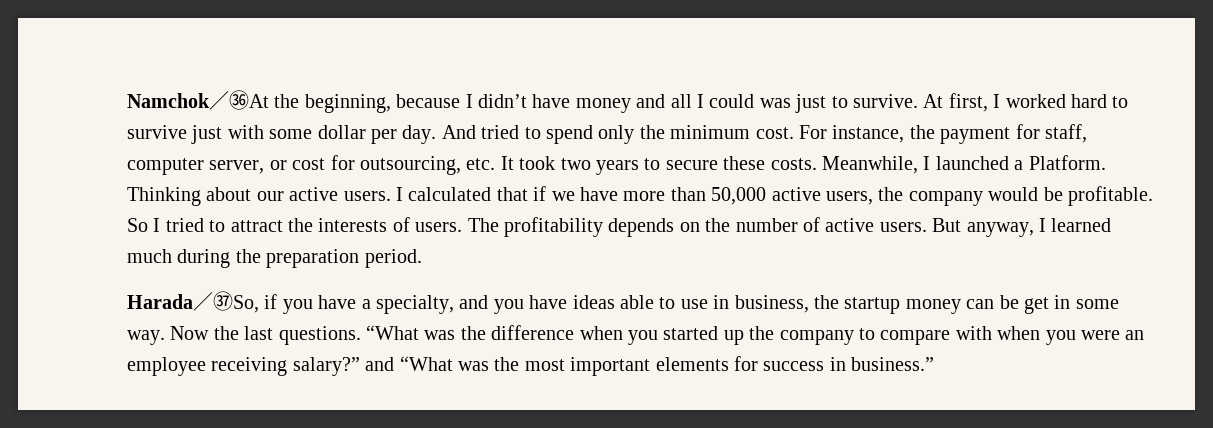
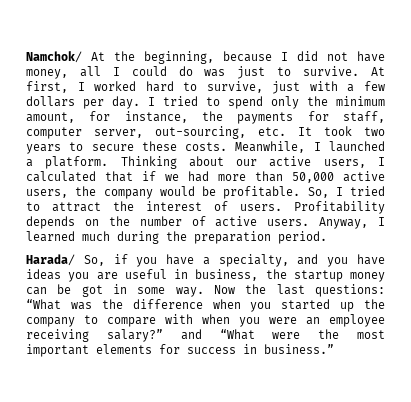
- Namchok／㊱At the beginning, because I didn’t have money and all I could was just to survive.
+ Namchok/ At the beginning, because I did not have money, all I could do was just to survive.
- At first, I worked hard to survive just with some dollar per day.
+ At first, I worked hard to survive, just with a few dollars per day.
- And tried to spend only the minimum cost. For instance, the payment for staff, computer server, or cost for outsourcing, etc. It took two years to secure these costs.
+ I tried to spend only the minimum amount, for instance, the payments for staff, computer server, out-sourcing, etc. It took two years to secure these costs.
- Meanwhile, I launched a Platform.
+ Meanwhile, I launched a platform.
- Thinking about our active users. I calculated that if we have more than 50,000 active users, the company would be profitable.
+ Thinking about our active users, I calculated that if we had more than 50,000 active users, the company would be profitable.
- So I tried to attract the interests of users.
+ So, I tried to attract the interest of users.
- The profitability depends on the number of active users.
+ Profitability depends on the number of active users.
- But anyway, I learned much during the preparation period.
+ Anyway, I learned much during the preparation period.
- Harada／㊲So, if you have a specialty, and you have ideas able to use in business, the startup money can be get in some way.
+ Harada/ So, if you have a specialty, and you have ideas you are useful in business, the startup money can be got in some way.
- Now the last questions. “What was the difference when you started up the company to compare with when you were an employee receiving salary?” and “What was the most important elements for success in business.”
+ Now the last questions: “What was the difference when you started up the company to compare with when you were an employee receiving salary?” and “What were the most important elements for success in business.”

